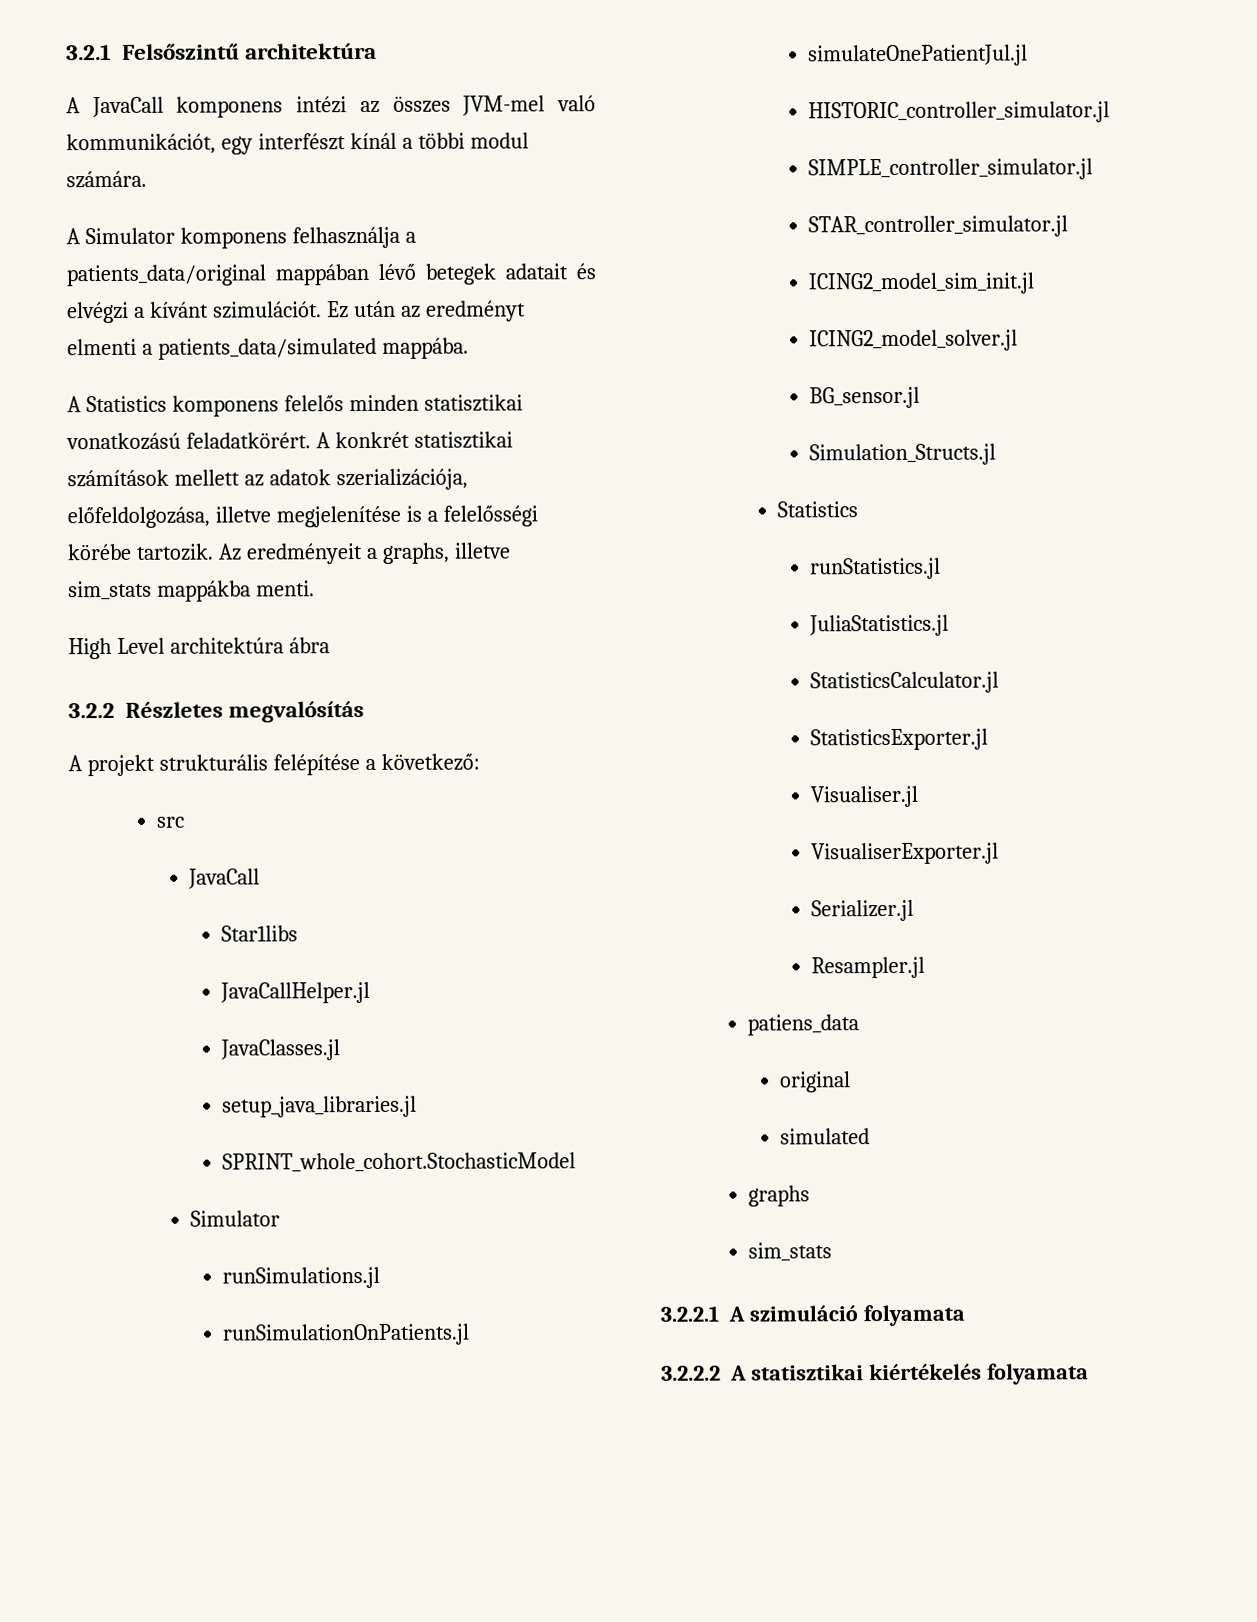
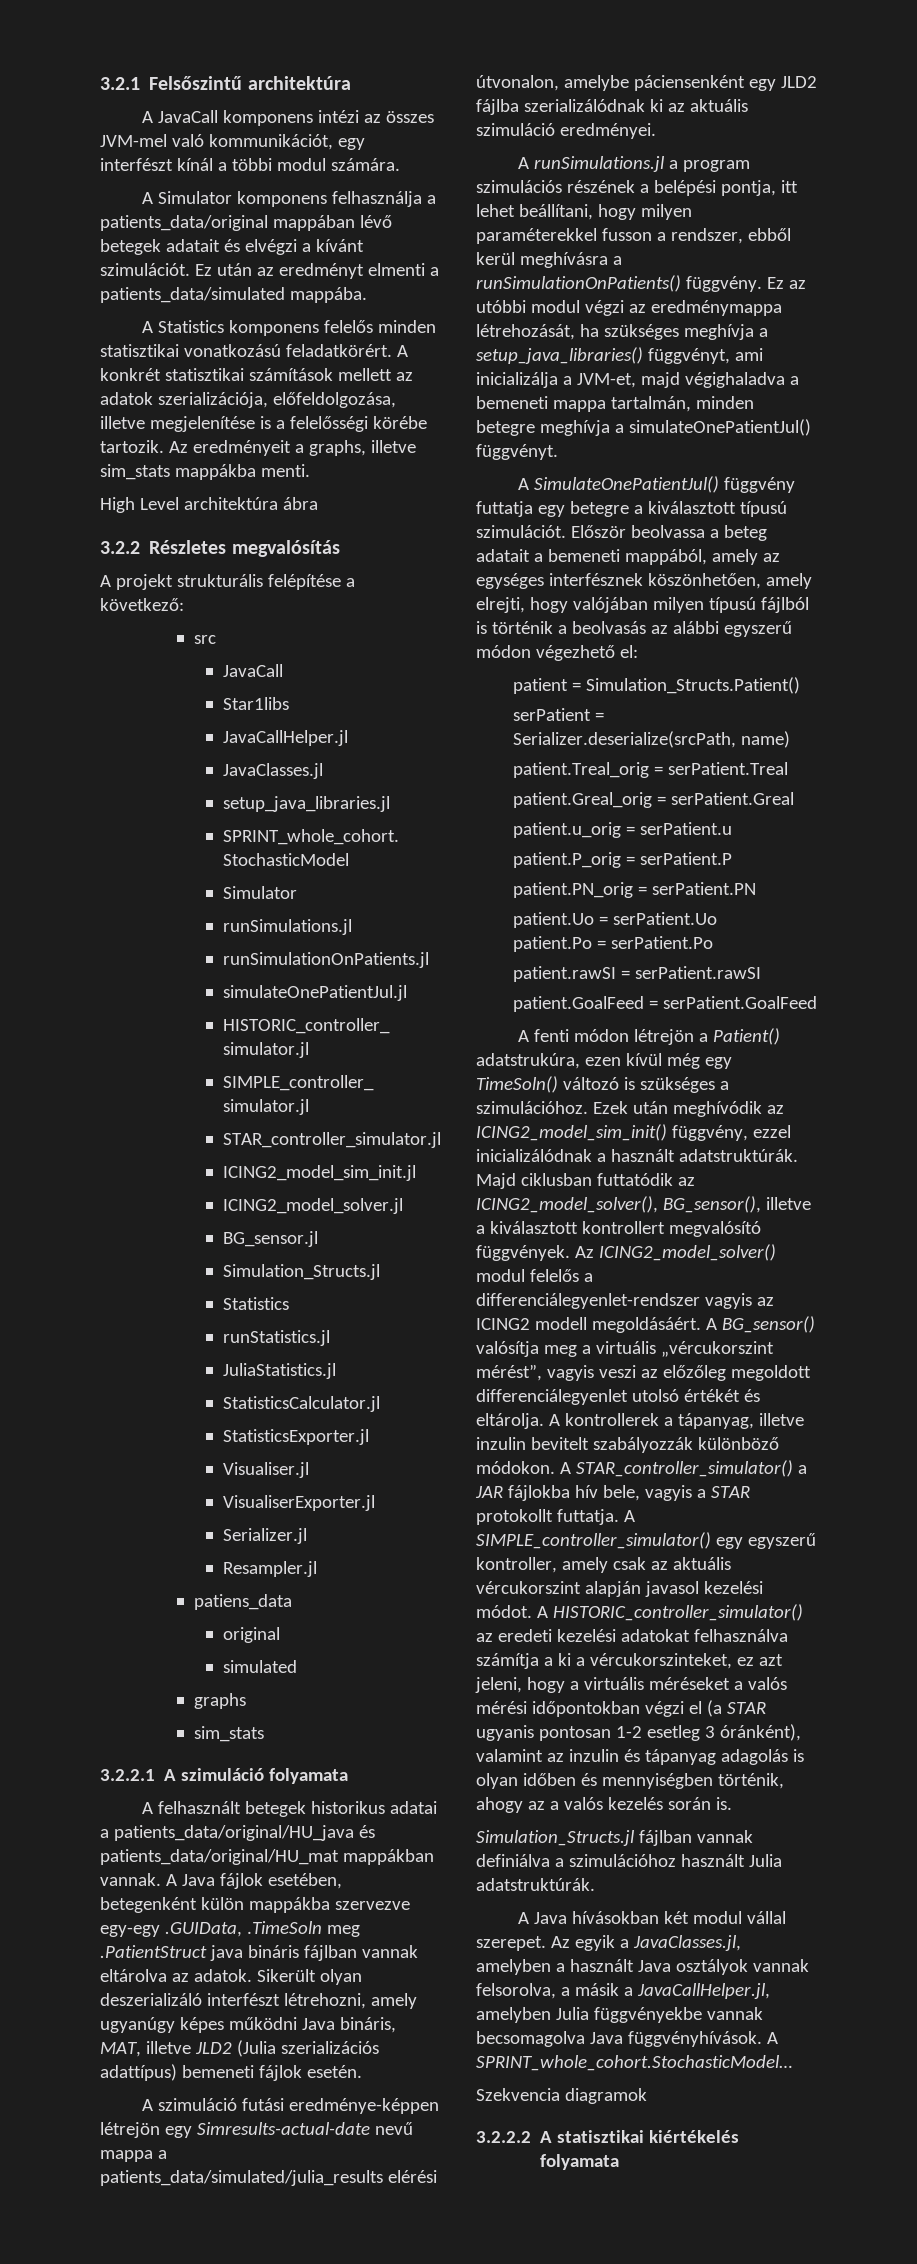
+ A felhasznált betegek historikus adatai a patients_data/original/HU_java és patients_data/original/HU_mat mappákban vannak. A Java fájlok esetében, betegenként külön mappákba szervezve egy-egy .GUIData, .TimeSoln meg .PatientStruct java bináris fájlban vannak eltárolva az adatok. Sikerült olyan deszerializáló interfészt létrehozni, amely ugyanúgy képes működni Java bináris, MAT, illetve JLD2 (Julia szerializációs adattípus) bemeneti fájlok esetén.
+ A szimuláció futási eredménye-képpen létrejön egy Simresults-actual-date nevű mappa a patients_data/simulated/julia_results elérési útvonalon, amelybe páciensenként egy JLD2 fájlba szerializálódnak ki az aktuális szimuláció eredményei.
+ A runSimulations.jl a program szimulációs részének a belépési pontja, itt lehet beállítani, hogy milyen paraméterekkel fusson a rendszer, ebből kerül meghívásra a runSimulationOnPatients() függvény. Ez az utóbbi modul végzi az eredménymappa létrehozását, ha szükséges meghívja a setup_java_libraries() függvényt, ami inicializálja a JVM-et, majd végighaladva a bemeneti mappa tartalmán, minden betegre meghívja a simulateOnePatientJul() függvényt.
+ A SimulateOnePatientJul() függvény futtatja egy betegre a kiválasztott típusú szimulációt. Először beolvassa a beteg adatait a bemeneti mappából, amely az egységes interfésznek köszönhetően, amely elrejti, hogy valójában milyen típusú fájlból is történik a beolvasás az alábbi egyszerű módon végezhető el:
+ patient = Simulation_Structs.Patient()
+ serPatient = Serializer.deserialize(srcPath, name)
+ patient.Treal_orig = serPatient.Treal
+ patient.Greal_orig = serPatient.Greal
+ patient.u_orig = serPatient.u
+ patient.P_orig = serPatient.P
+ patient.PN_orig = serPatient.PN
+ patient.Uo = serPatient.Uo
+ patient.Po = serPatient.Po
+ patient.rawSI = serPatient.rawSI
+ patient.GoalFeed = serPatient.GoalFeed
+ A fenti módon létrejön a Patient() adatstrukúra, ezen kívül még egy TimeSoln() változó is szükséges a szimulációhoz. Ezek után meghívódik az ICING2_model_sim_init() függvény, ezzel inicializálódnak a használt adatstruktúrák. Majd ciklusban futtatódik az ICING2_model_solver(), BG_sensor(), illetve a kiválasztott kontrollert megvalósító függvények. Az ICING2_model_solver() modul felelős a differenciálegyenlet-rendszer vagyis az ICING2 modell megoldásáért. A BG_sensor() valósítja meg a virtuális „vércukorszint mérést”, vagyis veszi az előzőleg megoldott differenciálegyenlet utolsó értékét és eltárolja. A kontrollerek a tápanyag, illetve inzulin bevitelt szabályozzák különböző módokon. A STAR_controller_simulator() a JAR fájlokba hív bele, vagyis a STAR protokollt futtatja. A SIMPLE_controller_simulator() egy egyszerű kontroller, amely csak az aktuális vércukorszint alapján javasol kezelési módot. A HISTORIC_controller_simulator() az eredeti kezelési adatokat felhasználva számítja a ki a vércukorszinteket, ez azt jeleni, hogy a virtuális méréseket a valós mérési időpontokban végzi el (a STAR ugyanis pontosan 1-2 esetleg 3 óránként), valamint az inzulin és tápanyag adagolás is olyan időben és mennyiségben történik, ahogy az a valós kezelés során is.
+ Simulation_Structs.jl fájlban vannak definiálva a szimulációhoz használt Julia adatstruktúrák.
+ A Java hívásokban két modul vállal szerepet. Az egyik a JavaClasses.jl, amelyben a használt Java osztályok vannak felsorolva, a másik a JavaCallHelper.jl, amelyben Julia függvényekbe vannak becsomagolva Java függvényhívások. A SPRINT_whole_cohort.StochasticModel…
+ Szekvencia diagramok

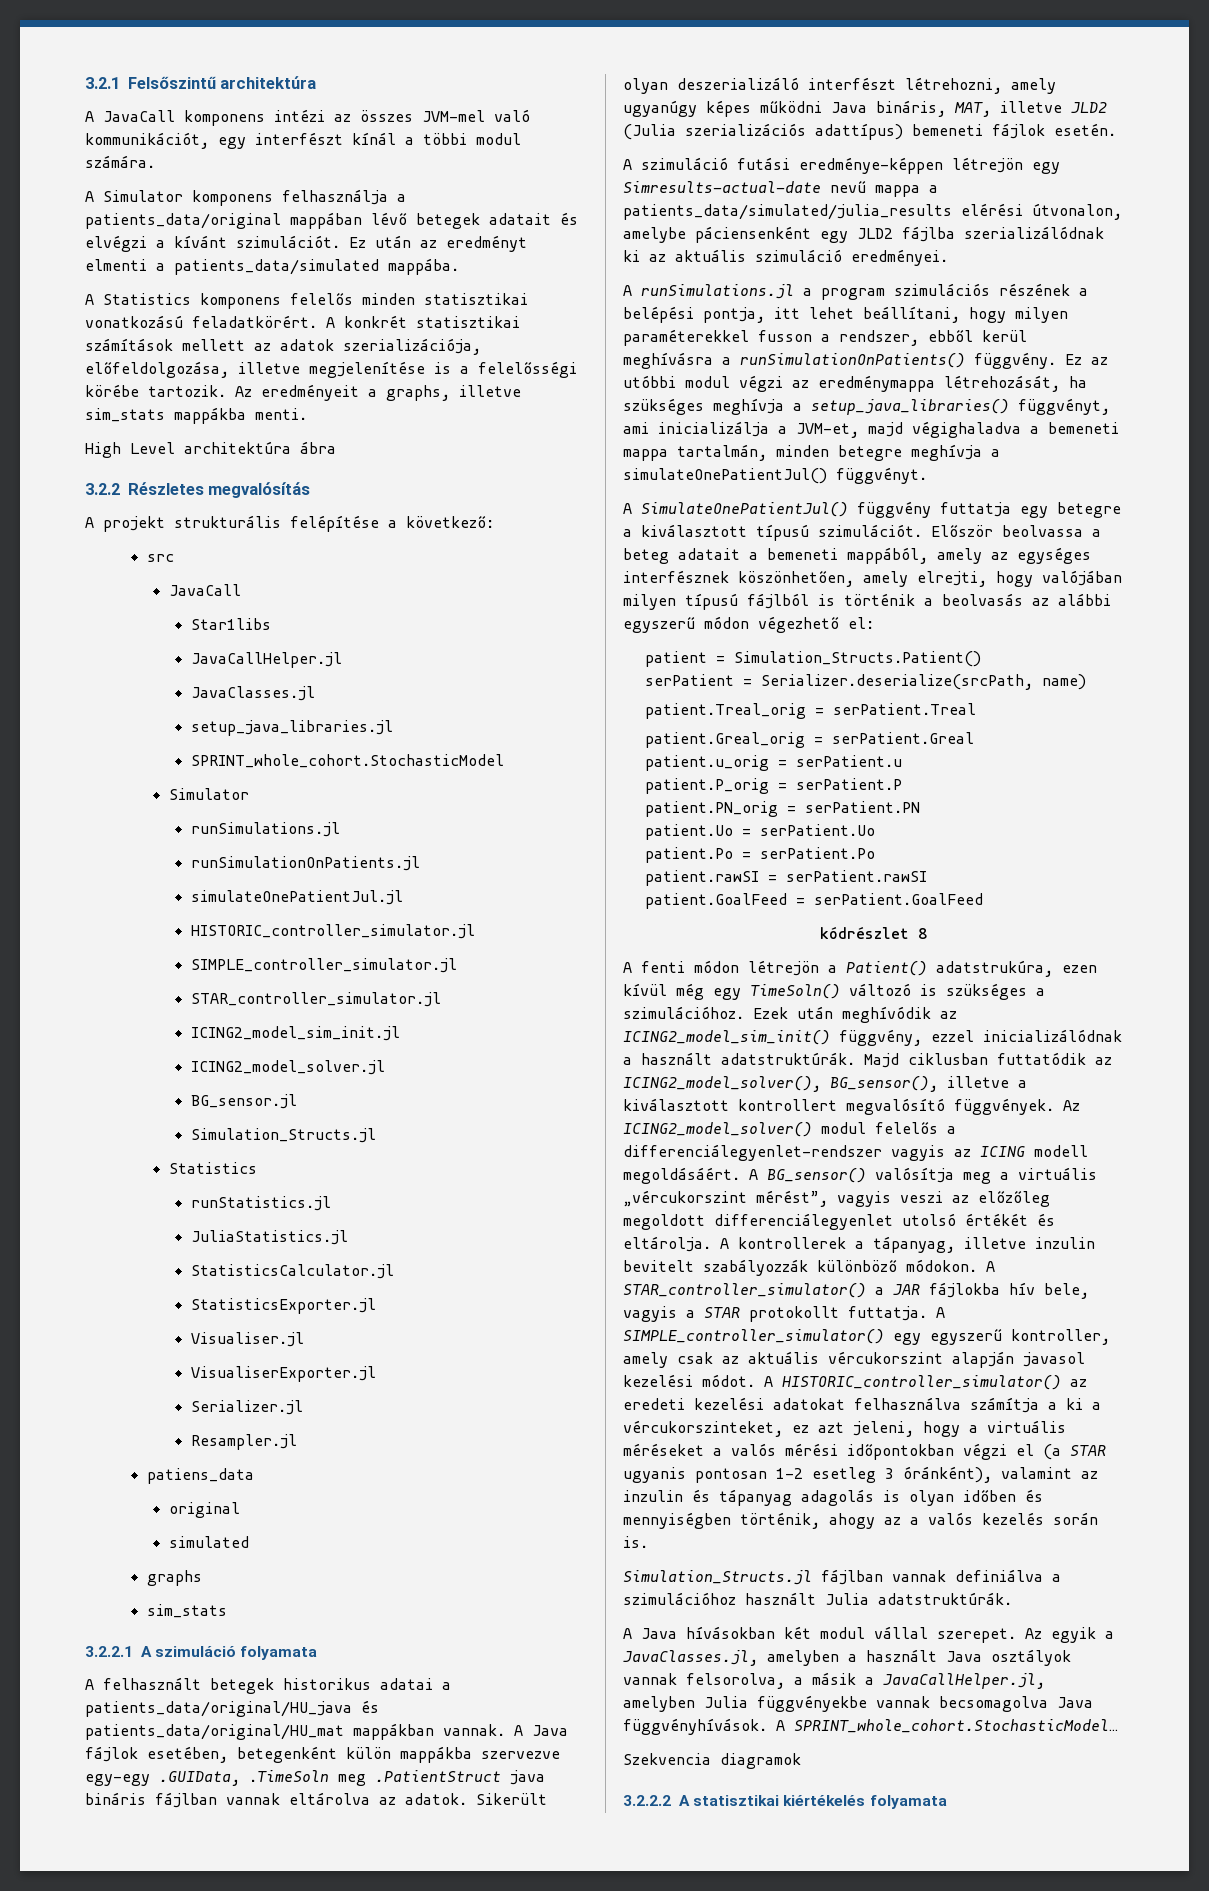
+ kódrészlet 8
- Az ICING2_model_solver() modul felelős a differenciálegyenlet-rendszer vagyis az ICING2 modell megoldásáért.
+ Az ICING2_model_solver() modul felelős a differenciálegyenlet-rendszer vagyis az ICING modell megoldásáért.

